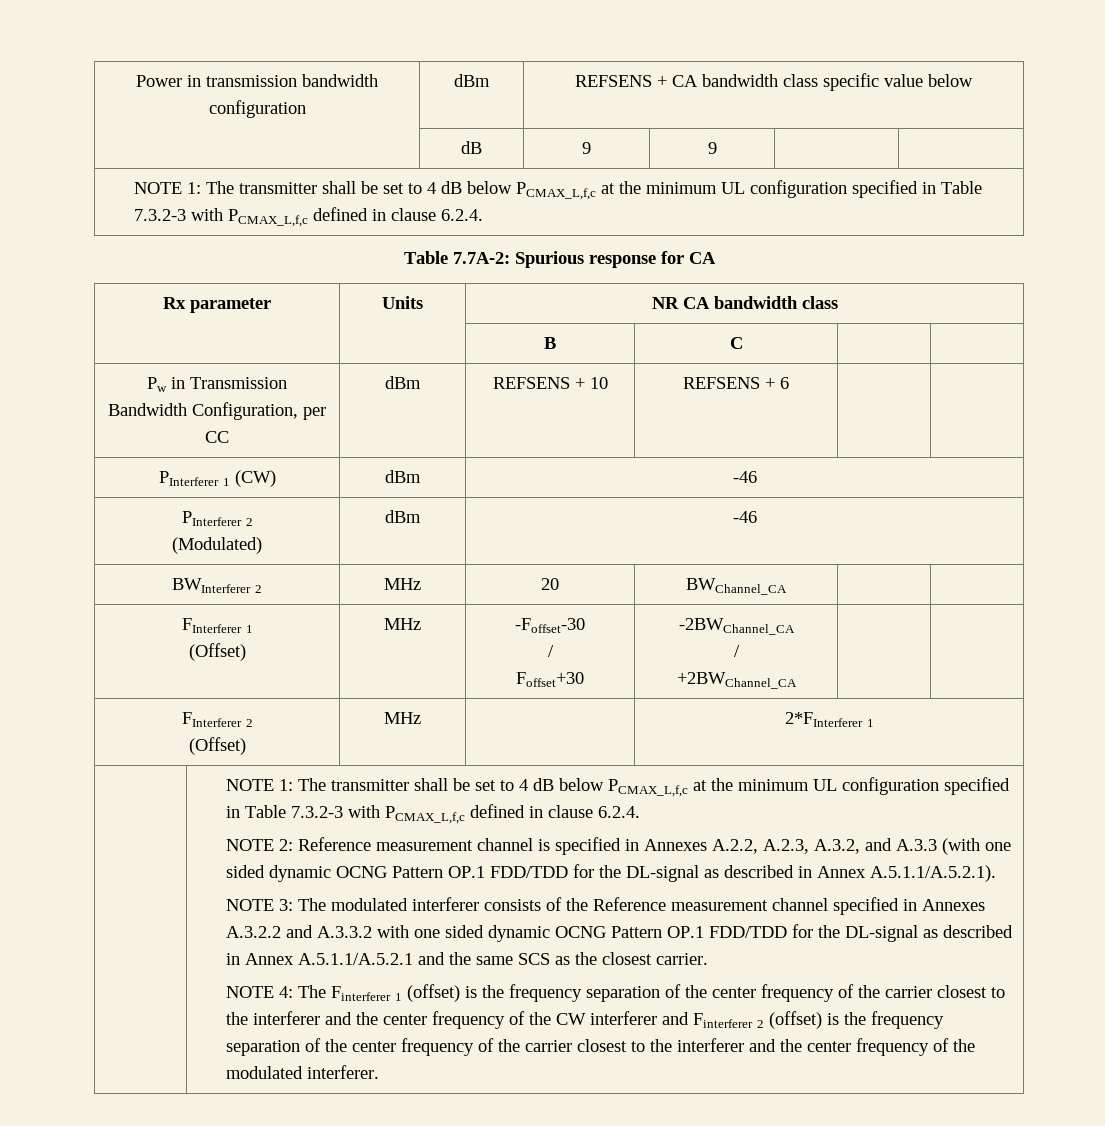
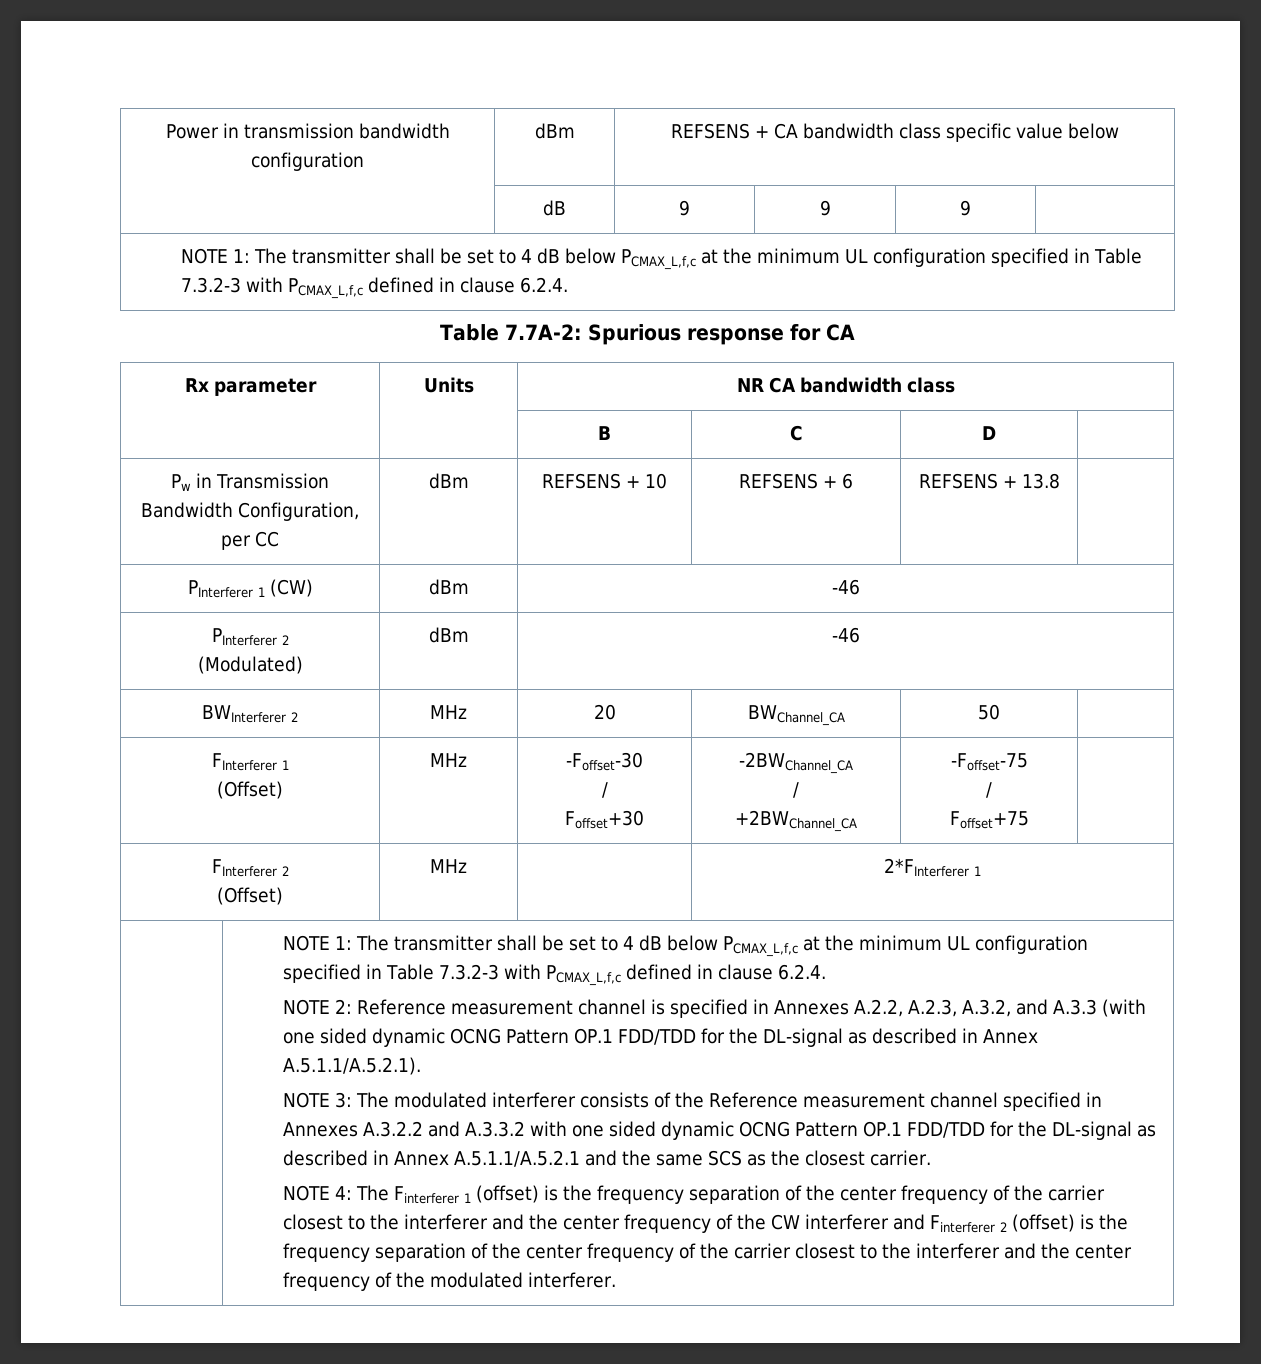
- | dB | 9 | 9 | |
+ | dB | 9 | 9 | 9 |
- | | B | C | |
+ | | B | C | D |
- Pw in Transmission Bandwidth Configuration, per CC | dBm | REFSENS + 10 | REFSENS + 6 | |
+ Pw in Transmission Bandwidth Configuration, per CC | dBm | REFSENS + 10 | REFSENS + 6 | REFSENS + 13.8 |
- BWInterferer 2 | MHz | 20 | BWChannel_CA | |
+ BWInterferer 2 | MHz | 20 | BWChannel_CA | 50 |
  FInterferer 1
  (Offset) | MHz | -Foffset-30
  /
  Foffset+30 | -2BWChannel_CA
  /
- +2BWChannel_CA | |
+ +2BWChannel_CA | -Foffset-75
+ /
+ Foffset+75 |

